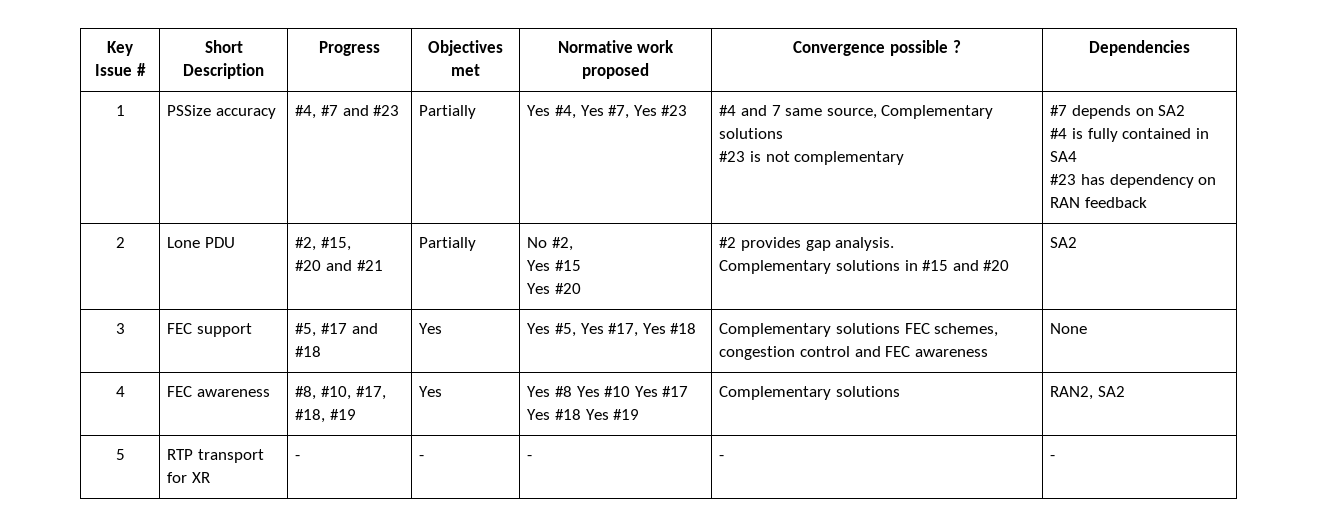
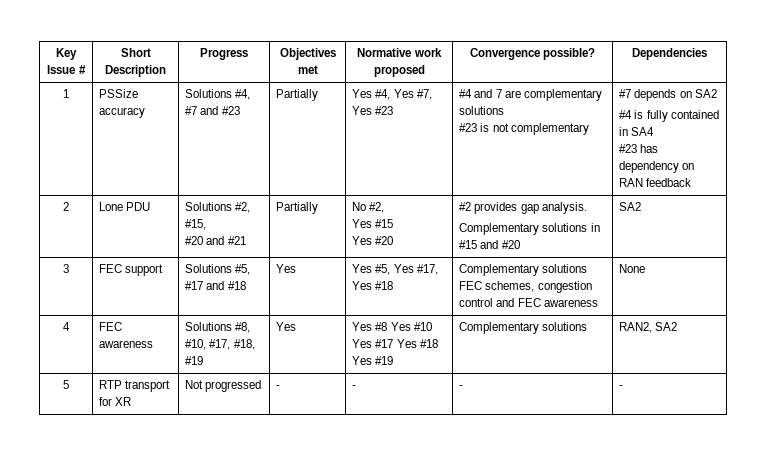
- Key Issue # | Short Description | Progress | Objectives met | Normative work proposed | Convergence possible ? | Dependencies
+ Key Issue # | Short Description | Progress | Objectives met | Normative work proposed | Convergence possible? | Dependencies
- #4, #7 and #23
+ Solutions #4, #7 and #23
- #4 and 7 same source, Complementary solutions
+ #4 and 7 are complementary solutions
- 2 | Lone PDU | #2, #15,
+ 2 | Lone PDU | Solutions #2, #15,
- 3 | FEC support | #5, #17 and #18 | Yes | Yes #5, Yes #17, Yes #18 | Complementary solutions FEC schemes, congestion control and FEC awareness | None
+ 3 | FEC support | Solutions #5, #17 and #18 | Yes | Yes #5, Yes #17, Yes #18 | Complementary solutions FEC schemes, congestion control and FEC awareness | None
- 4 | FEC awareness | #8, #10, #17, #18, #19 | Yes | Yes #8 Yes #10 Yes #17 Yes #18 Yes #19 | Complementary solutions | RAN2, SA2
+ 4 | FEC awareness | Solutions #8, #10, #17, #18, #19 | Yes | Yes #8 Yes #10 Yes #17 Yes #18 Yes #19 | Complementary solutions | RAN2, SA2
- 5 | RTP transport for XR | - | - | - | - | -
+ 5 | RTP transport for XR | Not progressed | - | - | - | -

